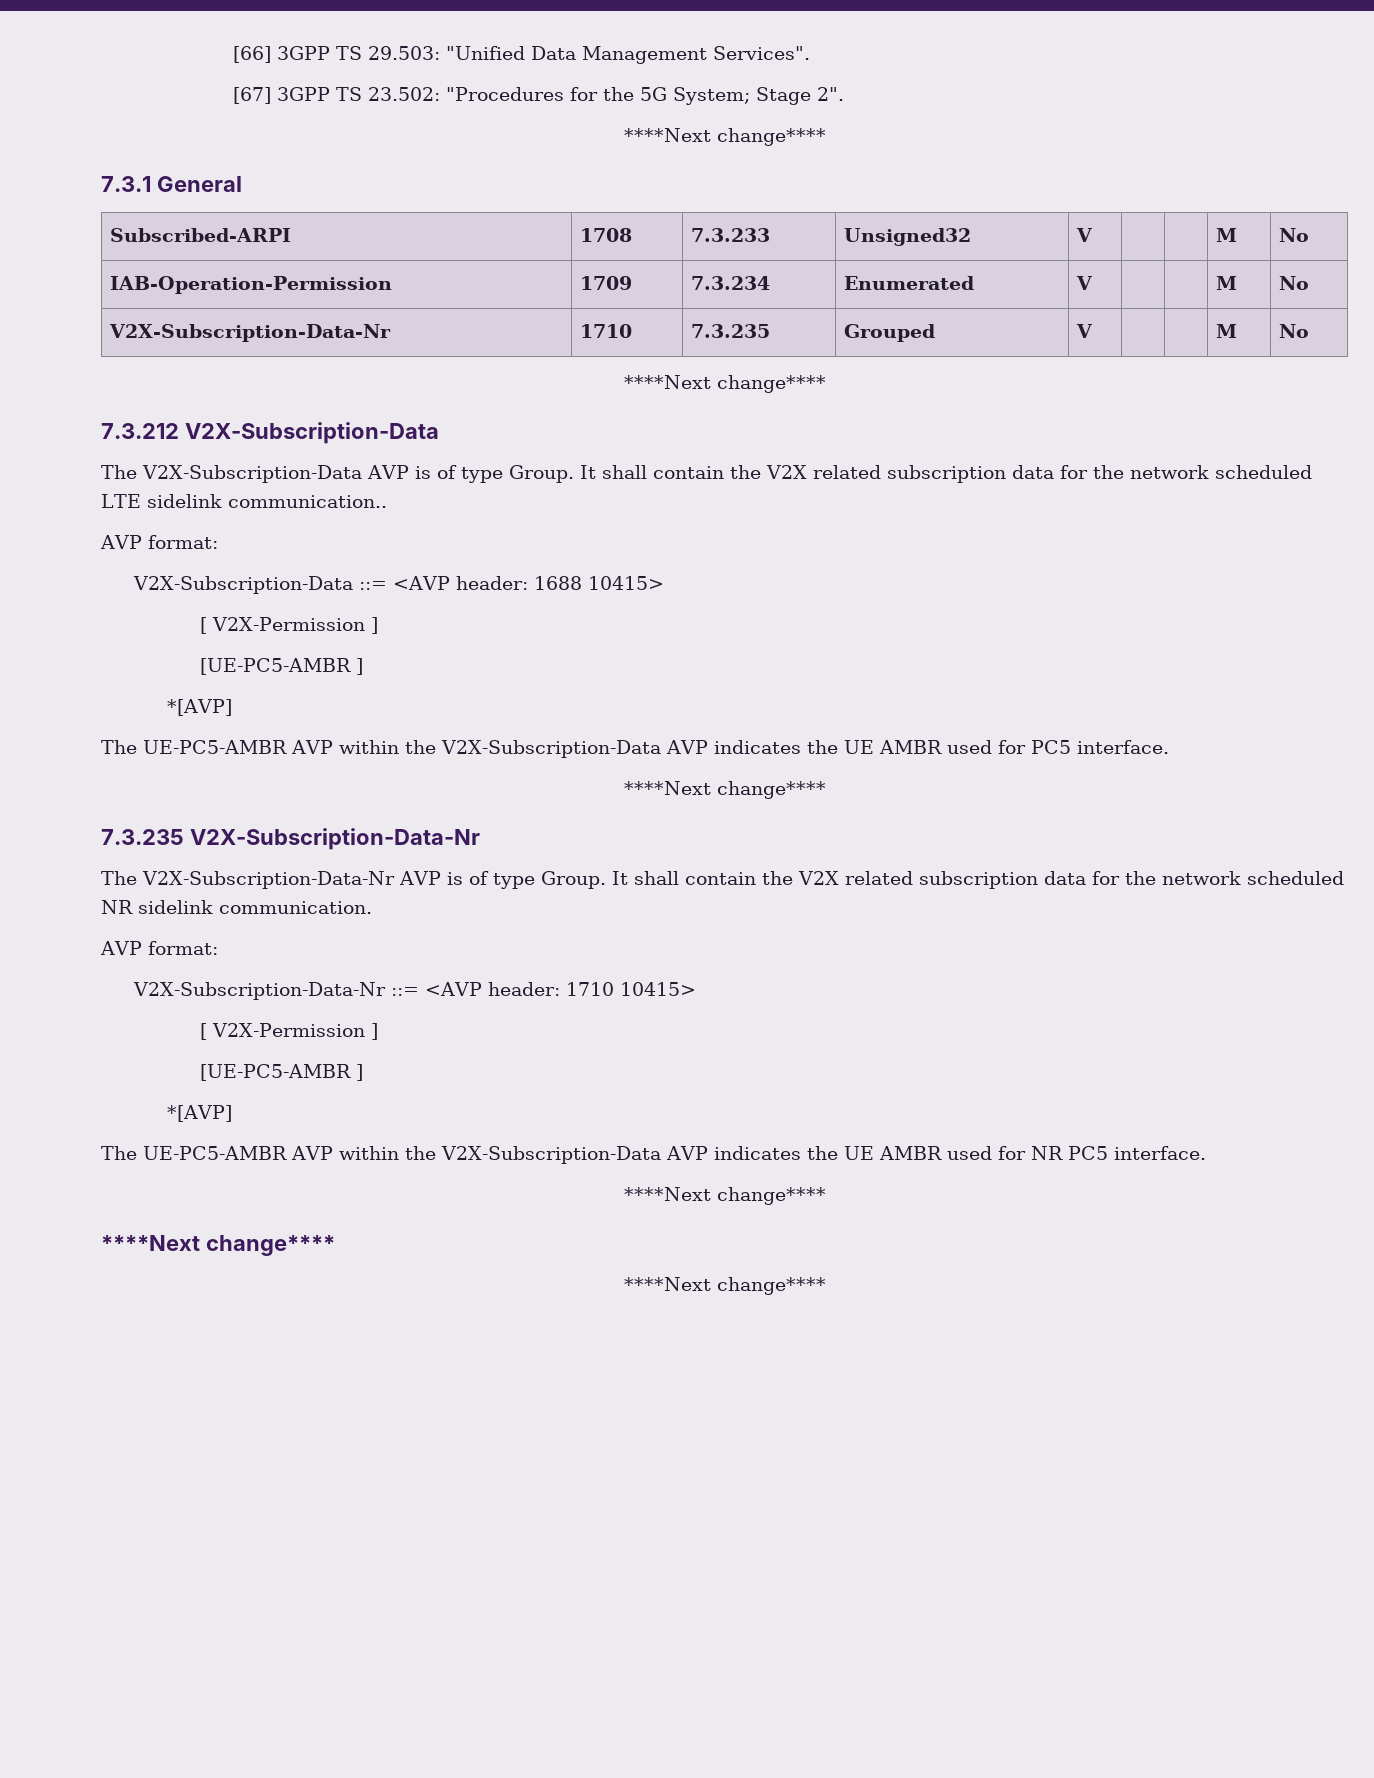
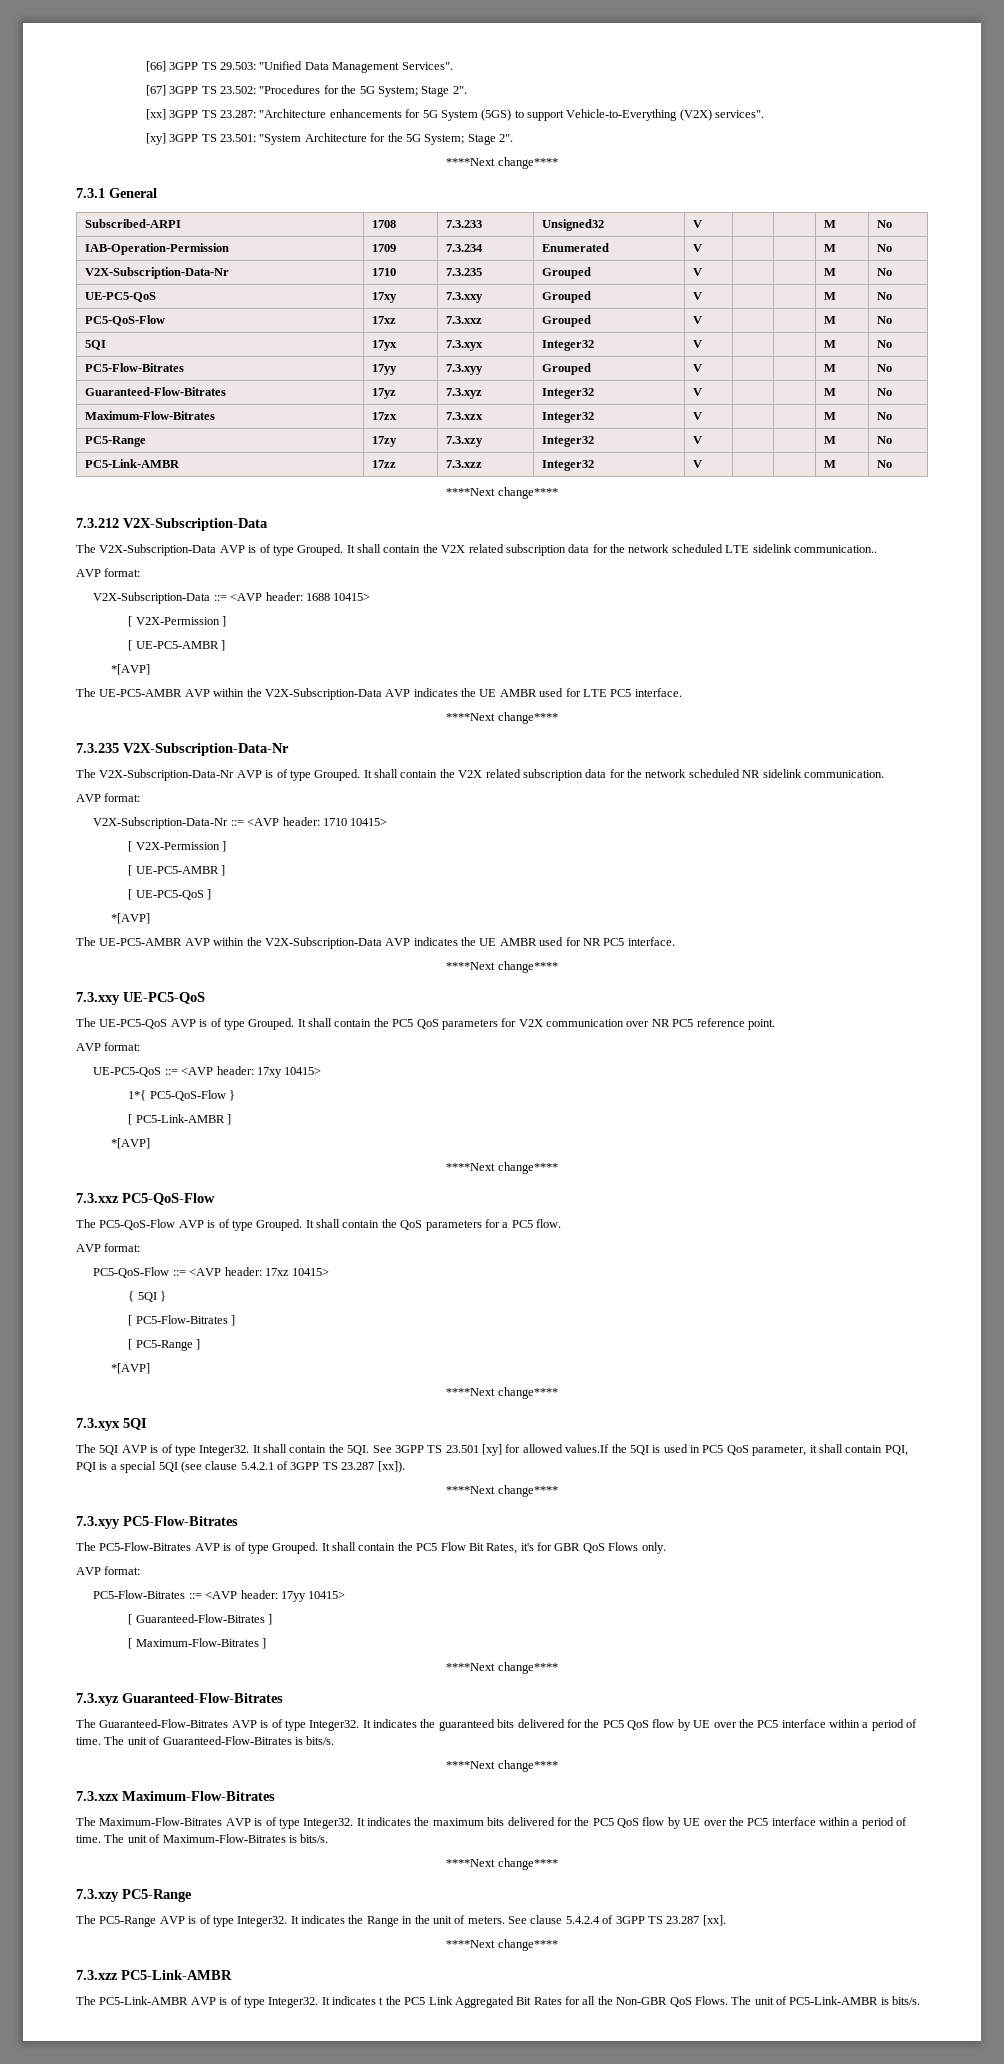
+ [xx] 3GPP TS 23.287: "Architecture enhancements for 5G System (5GS) to support Vehicle-to-Everything (V2X) services".
+ [xy] 3GPP TS 23.501: "System Architecture for the 5G System; Stage 2".
+ UE-PC5-QoS | 17xy | 7.3.xxy | Grouped | V | | | M | No
+ PC5-QoS-Flow | 17xz | 7.3.xxz | Grouped | V | | | M | No
+ 5QI | 17yx | 7.3.xyx | Integer32 | V | | | M | No
+ PC5-Flow-Bitrates | 17yy | 7.3.xyy | Grouped | V | | | M | No
+ Guaranteed-Flow-Bitrates | 17yz | 7.3.xyz | Integer32 | V | | | M | No
+ Maximum-Flow-Bitrates | 17zx | 7.3.xzx | Integer32 | V | | | M | No
+ PC5-Range | 17zy | 7.3.xzy | Integer32 | V | | | M | No
+ PC5-Link-AMBR | 17zz | 7.3.xzz | Integer32 | V | | | M | No
- The V2X-Subscription-Data AVP is of type Group.
+ The V2X-Subscription-Data AVP is of type Grouped.
  V2X-Subscription-Data ::= <AVP header: 1688 10415>
  [ V2X-Permission ]
- [UE-PC5-AMBR ]
+ [ UE-PC5-AMBR ]
- The UE-PC5-AMBR AVP within the V2X-Subscription-Data AVP indicates the UE AMBR used for PC5 interface.
+ The UE-PC5-AMBR AVP within the V2X-Subscription-Data AVP indicates the UE AMBR used for LTE PC5 interface.
- The V2X-Subscription-Data-Nr AVP is of type Group.
+ The V2X-Subscription-Data-Nr AVP is of type Grouped.
  V2X-Subscription-Data-Nr ::= <AVP header: 1710 10415>
  [ V2X-Permission ]
- [UE-PC5-AMBR ]
+ [ UE-PC5-AMBR ]
+ [ UE-PC5-QoS ]
  The UE-PC5-AMBR AVP within the V2X-Subscription-Data AVP indicates the UE AMBR used for NR PC5 interface.
  ****Next change****
+ 7.3.xxy UE-PC5-QoS
+ The UE-PC5-QoS AVP is of type Grouped. It shall contain the PC5 QoS parameters for V2X communication over NR PC5 reference point.
+ AVP format:
+ UE-PC5-QoS ::= <AVP header: 17xy 10415>
+ 1*{ PC5-QoS-Flow }
+ [ PC5-Link-AMBR ]
+ *[AVP]
  ****Next change****
+ 7.3.xxz PC5-QoS-Flow
+ The PC5-QoS-Flow AVP is of type Grouped. It shall contain the QoS parameters for a PC5 flow.
+ AVP format:
+ PC5-QoS-Flow ::= <AVP header: 17xz 10415>
+ { 5QI }
+ [ PC5-Flow-Bitrates ]
+ [ PC5-Range ]
+ *[AVP]
  ****Next change****
+ 7.3.xyx 5QI
+ The 5QI AVP is of type Integer32. It shall contain the 5QI. See 3GPP TS 23.501 [xy] for allowed values.If the 5QI is used in PC5 QoS parameter, it shall contain PQI, PQI is a special 5QI (see clause 5.4.2.1 of 3GPP TS 23.287 [xx]).
+ ****Next change****
+ 7.3.xyy PC5-Flow-Bitrates
+ The PC5-Flow-Bitrates AVP is of type Grouped. It shall contain the PC5 Flow Bit Rates, it's for GBR QoS Flows only.
+ AVP format:
+ PC5-Flow-Bitrates ::= <AVP header: 17yy 10415>
+ [ Guaranteed-Flow-Bitrates ]
+ [ Maximum-Flow-Bitrates ]
+ ****Next change****
+ 7.3.xyz Guaranteed-Flow-Bitrates
+ The Guaranteed-Flow-Bitrates AVP is of type Integer32. It indicates the guaranteed bits delivered for the PC5 QoS flow by UE over the PC5 interface within a period of time. The unit of Guaranteed-Flow-Bitrates is bits/s.
+ ****Next change****
+ 7.3.xzx Maximum-Flow-Bitrates
+ The Maximum-Flow-Bitrates AVP is of type Integer32. It indicates the maximum bits delivered for the PC5 QoS flow by UE over the PC5 interface within a period of time. The unit of Maximum-Flow-Bitrates is bits/s.
+ ****Next change****
+ 7.3.xzy PC5-Range
+ The PC5-Range AVP is of type Integer32. It indicates the Range in the unit of meters. See clause 5.4.2.4 of 3GPP TS 23.287 [xx].
+ ****Next change****
+ 7.3.xzz PC5-Link-AMBR
+ The PC5-Link-AMBR AVP is of type Integer32. It indicates t the PC5 Link Aggregated Bit Rates for all the Non-GBR QoS Flows. The unit of PC5-Link-AMBR is bits/s.

